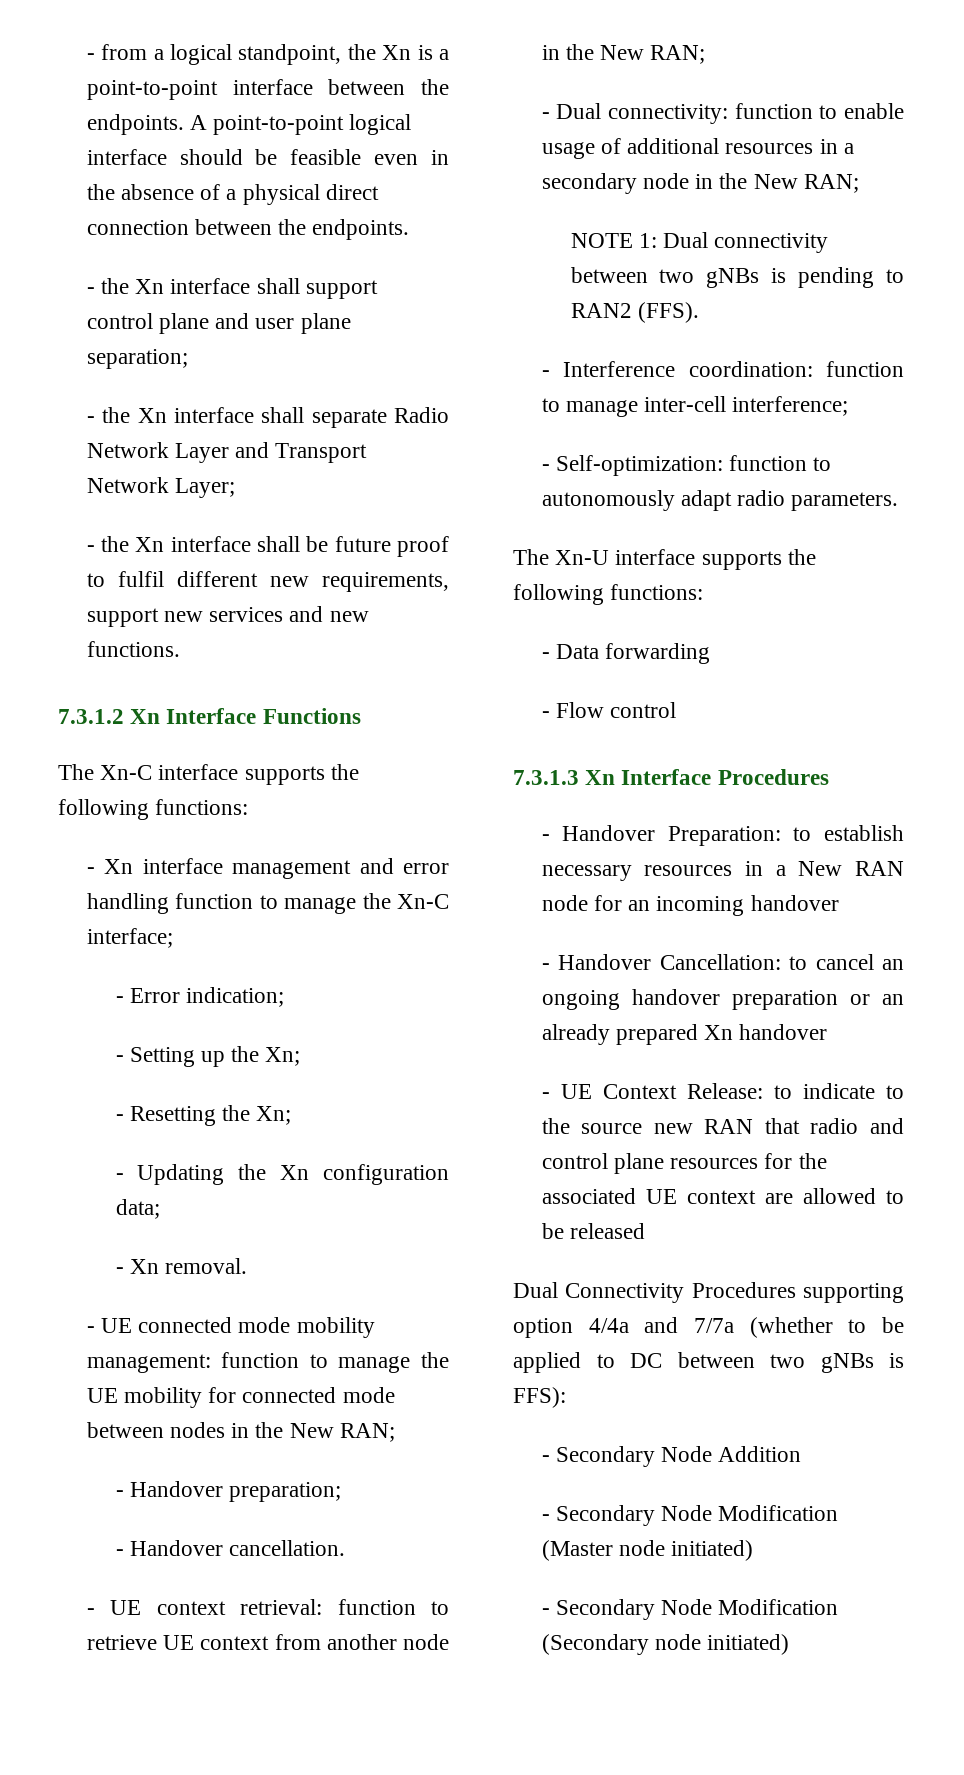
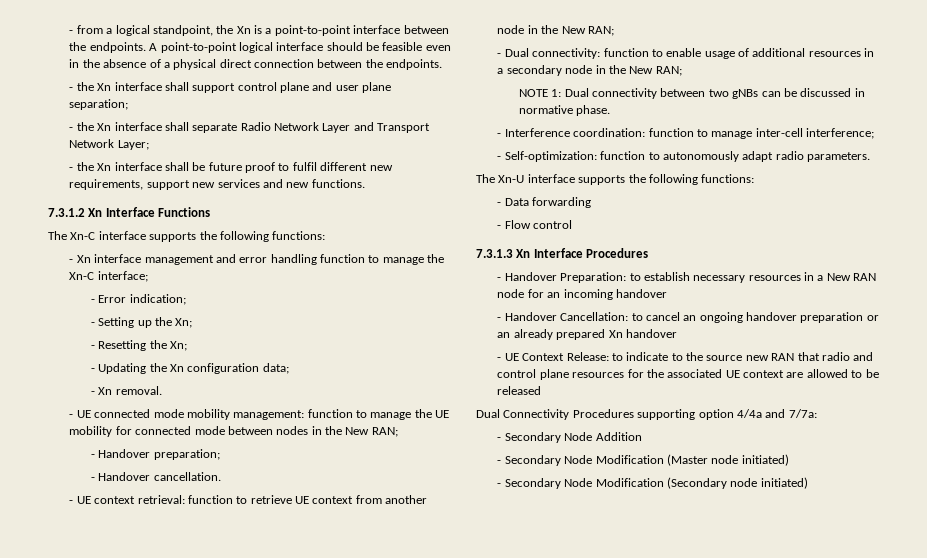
- NOTE 1: Dual connectivity between two gNBs is pending to RAN2 (FFS).
+ NOTE 1: Dual connectivity between two gNBs can be discussed in normative phase.
- Dual Connectivity Procedures supporting option 4/4a and 7/7a (whether to be applied to DC between two gNBs is FFS):
+ Dual Connectivity Procedures supporting option 4/4a and 7/7a:

